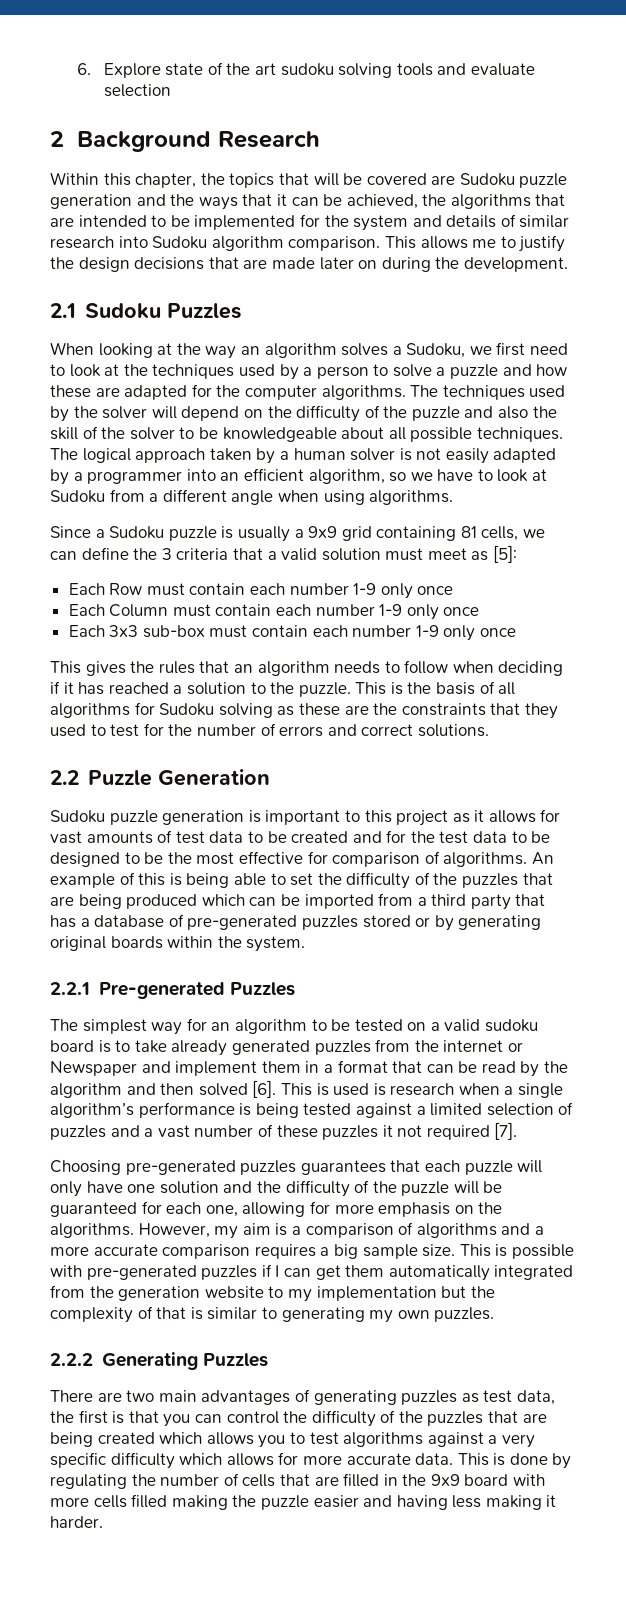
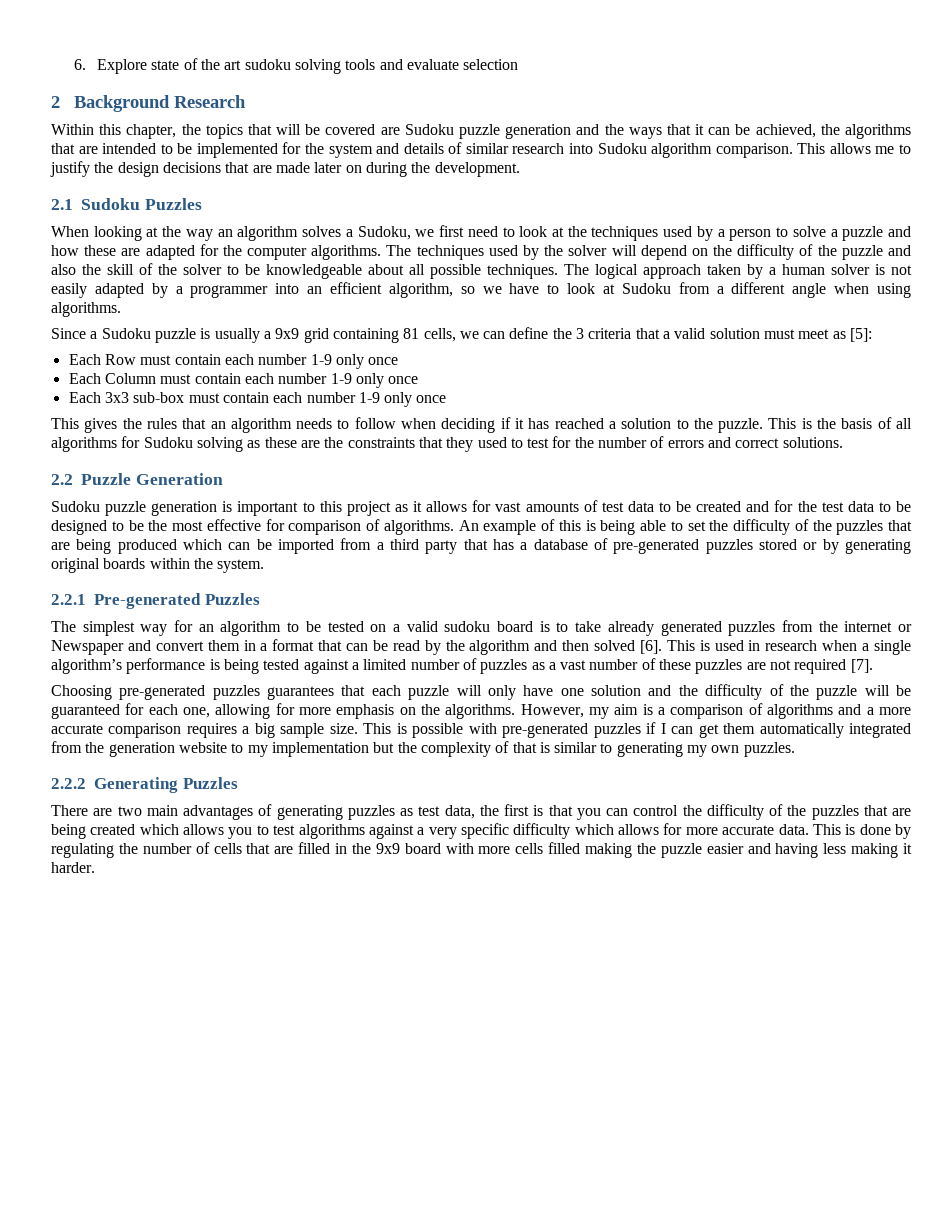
- The simplest way for an algorithm to be tested on a valid sudoku board is to take already generated puzzles from the internet or Newspaper and implement them in a format that can be read by the algorithm and then solved [6].
+ The simplest way for an algorithm to be tested on a valid sudoku board is to take already generated puzzles from the internet or Newspaper and convert them in a format that can be read by the algorithm and then solved [6].
- This is used is research when a single algorithm’s performance is being tested against a limited selection of puzzles and a vast number of these puzzles it not required [7].
+ This is used in research when a single algorithm’s performance is being tested against a limited number of puzzles as a vast number of these puzzles are not required [7].

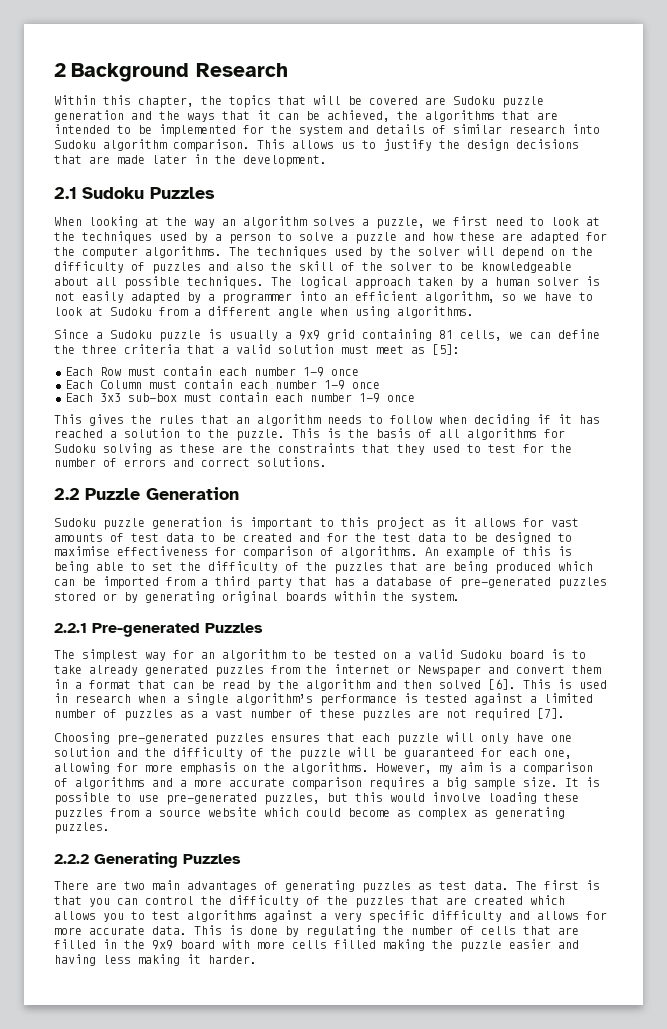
- 6. Explore state of the art sudoku solving tools and evaluate selection
- This allows me to justify the design decisions that are made later on during the development.
+ This allows us to justify the design decisions that are made later in the development.
- When looking at the way an algorithm solves a Sudoku, we first need to look at the techniques used by a person to solve a puzzle and how these are adapted for the computer algorithms.
+ When looking at the way an algorithm solves a puzzle, we first need to look at the techniques used by a person to solve a puzzle and how these are adapted for the computer algorithms.
- The techniques used by the solver will depend on the difficulty of the puzzle and also the skill of the solver to be knowledgeable about all possible techniques.
+ The techniques used by the solver will depend on the difficulty of puzzles and also the skill of the solver to be knowledgeable about all possible techniques.
- Since a Sudoku puzzle is usually a 9x9 grid containing 81 cells, we can define the 3 criteria that a valid solution must meet as [5]:
+ Since a Sudoku puzzle is usually a 9x9 grid containing 81 cells, we can define the three criteria that a valid solution must meet as [5]:
- Each Row must contain each number 1-9 only once
+ Each Row must contain each number 1-9 once
- Each Column must contain each number 1-9 only once
+ Each Column must contain each number 1-9 once
- Each 3x3 sub-box must contain each number 1-9 only once
+ Each 3x3 sub-box must contain each number 1-9 once
- Sudoku puzzle generation is important to this project as it allows for vast amounts of test data to be created and for the test data to be designed to be the most effective for comparison of algorithms.
+ Sudoku puzzle generation is important to this project as it allows for vast amounts of test data to be created and for the test data to be designed to maximise effectiveness for comparison of algorithms.
- The simplest way for an algorithm to be tested on a valid sudoku board is to take already generated puzzles from the internet or Newspaper and convert them in a format that can be read by the algorithm and then solved [6].
+ The simplest way for an algorithm to be tested on a valid Sudoku board is to take already generated puzzles from the internet or Newspaper and convert them in a format that can be read by the algorithm and then solved [6].
- This is used in research when a single algorithm’s performance is being tested against a limited number of puzzles as a vast number of these puzzles are not required [7].
+ This is used in research when a single algorithm’s performance is tested against a limited number of puzzles as a vast number of these puzzles are not required [7].
- Choosing pre-generated puzzles guarantees that each puzzle will only have one solution and the difficulty of the puzzle will be guaranteed for each one, allowing for more emphasis on the algorithms.
+ Choosing pre-generated puzzles ensures that each puzzle will only have one solution and the difficulty of the puzzle will be guaranteed for each one, allowing for more emphasis on the algorithms.
- This is possible with pre-generated puzzles if I can get them automatically integrated from the generation website to my implementation but the complexity of that is similar to generating my own puzzles.
+ It is possible to use pre-generated puzzles, but this would involve loading these puzzles from a source website which could become as complex as generating puzzles.
- There are two main advantages of generating puzzles as test data, the first is that you can control the difficulty of the puzzles that are being created which allows you to test algorithms against a very specific difficulty which allows for more accurate data.
+ There are two main advantages of generating puzzles as test data. The first is that you can control the difficulty of the puzzles that are created which allows you to test algorithms against a very specific difficulty and allows for more accurate data.

